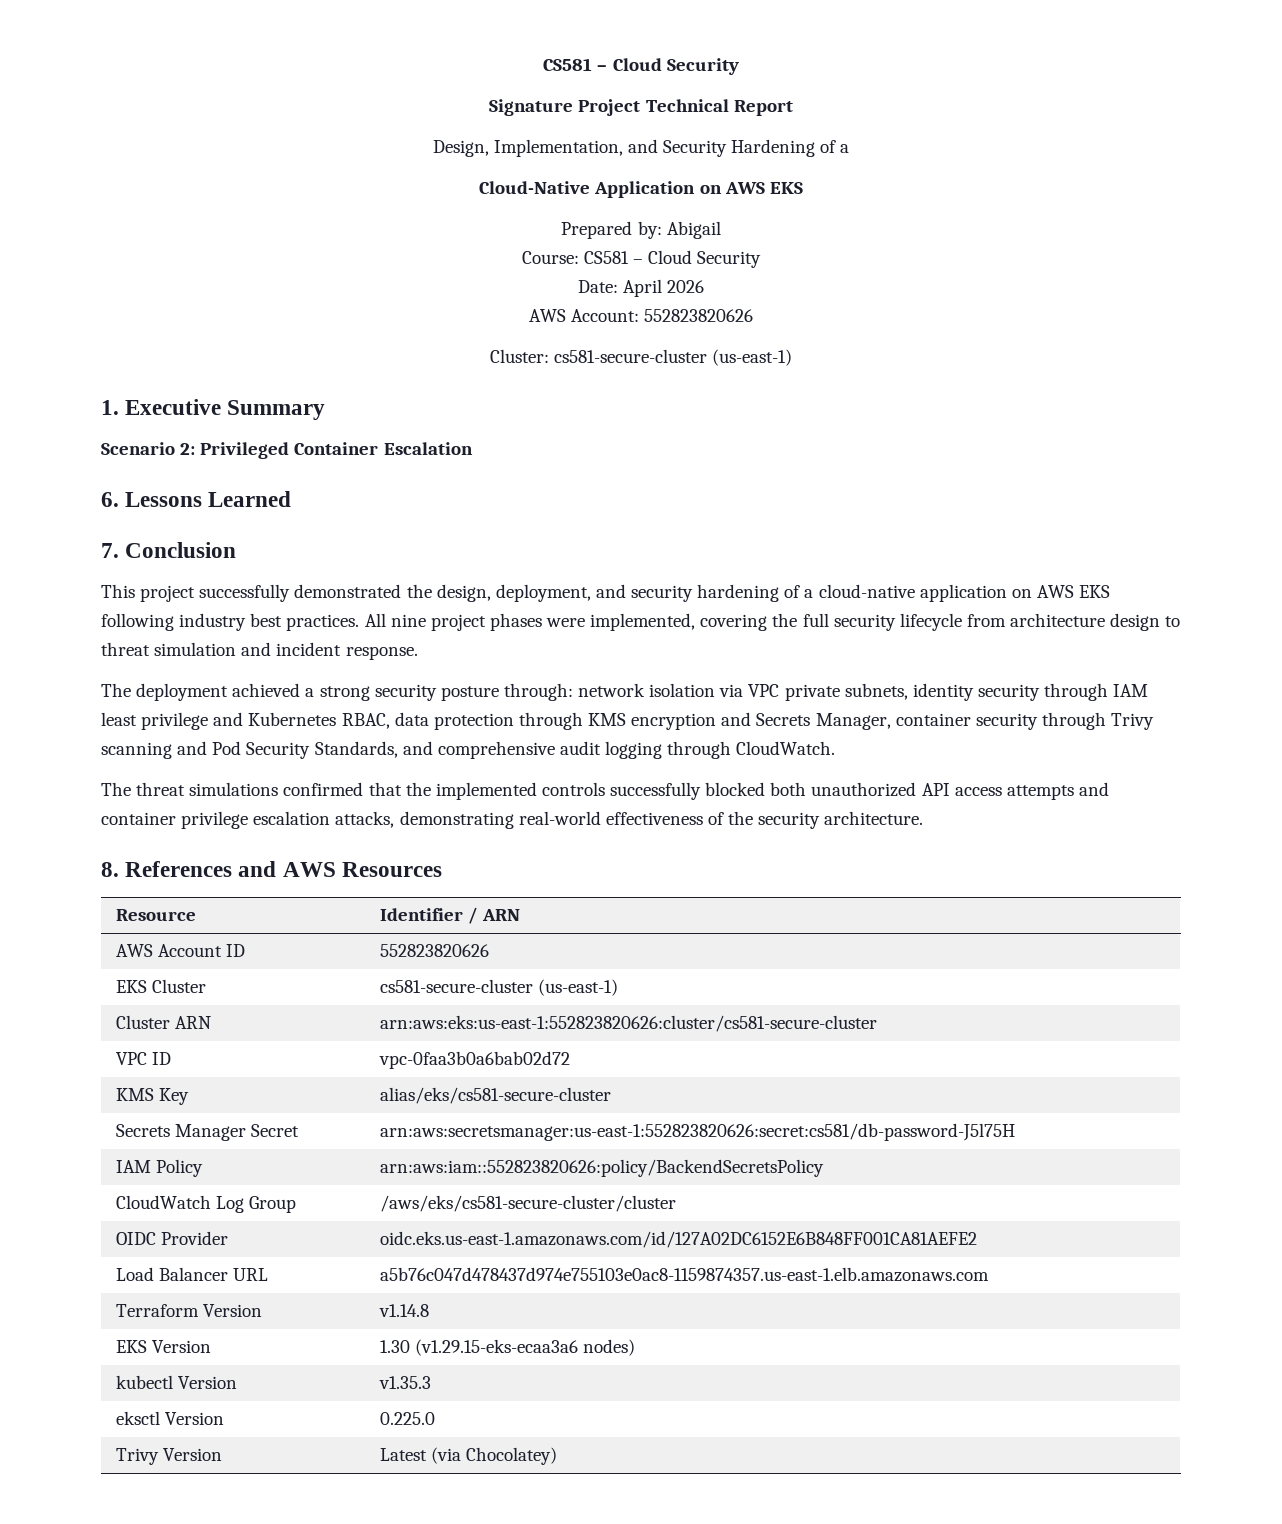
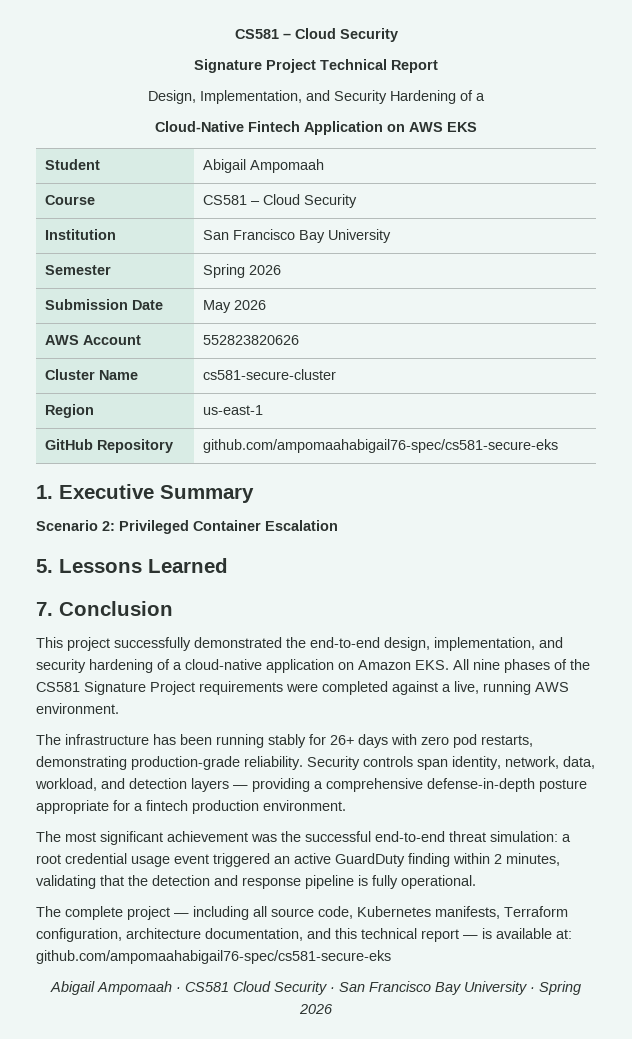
- Cloud-Native Application on AWS EKS
+ Cloud-Native Fintech Application on AWS EKS
- Prepared by: Abigail
- Course: CS581 – Cloud Security
- Date: April 2026
- AWS Account: 552823820626
- Cluster: cs581-secure-cluster (us-east-1)
+ Student | Abigail Ampomaah
+ Course | CS581 – Cloud Security
+ Institution | San Francisco Bay University
+ Semester | Spring 2026
+ Submission Date | May 2026
+ AWS Account | 552823820626
+ Cluster Name | cs581-secure-cluster
+ Region | us-east-1
+ GitHub Repository | github.com/ampomaahabigail76-spec/cs581-secure-eks
- 6. Lessons Learned
+ 5. Lessons Learned
- This project successfully demonstrated the design, deployment, and security hardening of a cloud-native application on AWS EKS following industry best practices. All nine project phases were implemented, covering the full security lifecycle from architecture design to threat simulation and incident response.
- The deployment achieved a strong security posture through: network isolation via VPC private subnets, identity security through IAM least privilege and Kubernetes RBAC, data protection through KMS encryption and Secrets Manager, container security through Trivy scanning and Pod Security Standards, and comprehensive audit logging through CloudWatch.
- The threat simulations confirmed that the implemented controls successfully blocked both unauthorized API access attempts and container privilege escalation attacks, demonstrating real-world effectiveness of the security architecture.
- 8. References and AWS Resources
- Resource | Identifier / ARN
- AWS Account ID | 552823820626
- EKS Cluster | cs581-secure-cluster (us-east-1)
- Cluster ARN | arn:aws:eks:us-east-1:552823820626:cluster/cs581-secure-cluster
- VPC ID | vpc-0faa3b0a6bab02d72
- KMS Key | alias/eks/cs581-secure-cluster
- Secrets Manager Secret | arn:aws:secretsmanager:us-east-1:552823820626:secret:cs581/db-password-J5l75H
- IAM Policy | arn:aws:iam::552823820626:policy/BackendSecretsPolicy
- CloudWatch Log Group | /aws/eks/cs581-secure-cluster/cluster
- OIDC Provider | oidc.eks.us-east-1.amazonaws.com/id/127A02DC6152E6B848FF001CA81AEFE2
- Load Balancer URL | a5b76c047d478437d974e755103e0ac8-1159874357.us-east-1.elb.amazonaws.com
- Terraform Version | v1.14.8
- EKS Version | 1.30 (v1.29.15-eks-ecaa3a6 nodes)
- kubectl Version | v1.35.3
- eksctl Version | 0.225.0
- Trivy Version | Latest (via Chocolatey)
+ This project successfully demonstrated the end-to-end design, implementation, and security hardening of a cloud-native application on Amazon EKS. All nine phases of the CS581 Signature Project requirements were completed against a live, running AWS environment.
+ The infrastructure has been running stably for 26+ days with zero pod restarts, demonstrating production-grade reliability. Security controls span identity, network, data, workload, and detection layers — providing a comprehensive defense-in-depth posture appropriate for a fintech production environment.
+ The most significant achievement was the successful end-to-end threat simulation: a root credential usage event triggered an active GuardDuty finding within 2 minutes, validating that the detection and response pipeline is fully operational.
+ The complete project — including all source code, Kubernetes manifests, Terraform configuration, architecture documentation, and this technical report — is available at: github.com/ampomaahabigail76-spec/cs581-secure-eks
+ Abigail Ampomaah · CS581 Cloud Security · San Francisco Bay University · Spring 2026

